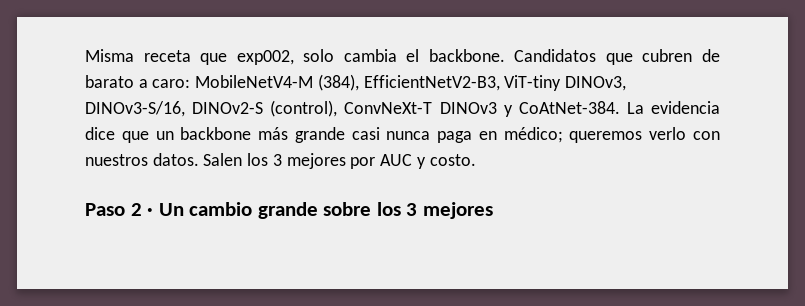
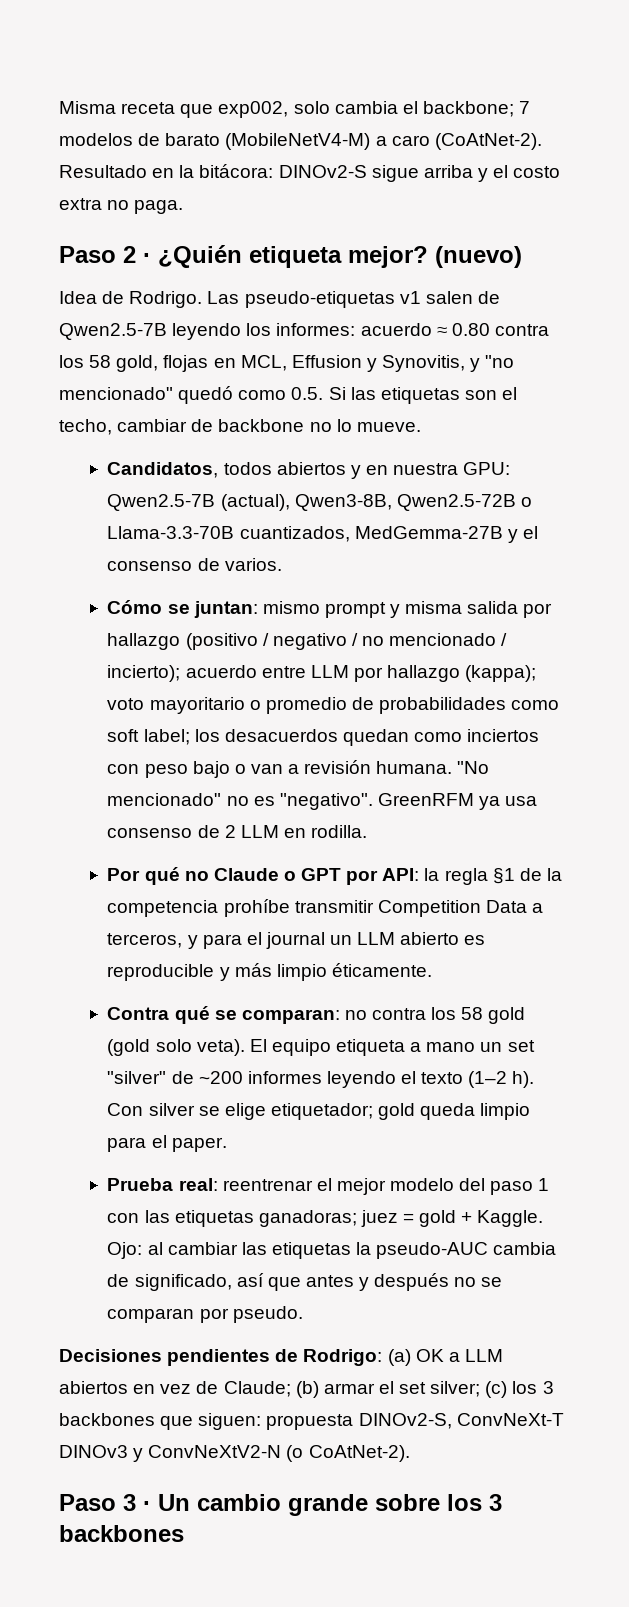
- Misma receta que exp002, solo cambia el backbone. Candidatos que cubren de barato a caro: MobileNetV4-M (384), EfficientNetV2-B3, ViT-tiny DINOv3, DINOv3-S/16, DINOv2-S (control), ConvNeXt-T DINOv3 y CoAtNet-384. La evidencia dice que un backbone más grande casi nunca paga en médico; queremos verlo con nuestros datos. Salen los 3 mejores por AUC y costo.
- Paso 2 · Un cambio grande sobre los 3 mejores
+ Misma receta que exp002, solo cambia el backbone; 7 modelos de barato (MobileNetV4-M) a caro (CoAtNet-2). Resultado en la bitácora: DINOv2-S sigue arriba y el costo extra no paga.
+ Paso 2 · ¿Quién etiqueta mejor? (nuevo)
+ Idea de Rodrigo. Las pseudo-etiquetas v1 salen de Qwen2.5-7B leyendo los informes: acuerdo ≈ 0.80 contra los 58 gold, flojas en MCL, Effusion y Synovitis, y "no mencionado" quedó como 0.5. Si las etiquetas son el techo, cambiar de backbone no lo mueve.
+ Candidatos, todos abiertos y en nuestra GPU: Qwen2.5-7B (actual), Qwen3-8B, Qwen2.5-72B o Llama-3.3-70B cuantizados, MedGemma-27B y el consenso de varios.
+ Cómo se juntan: mismo prompt y misma salida por hallazgo (positivo / negativo / no mencionado / incierto); acuerdo entre LLM por hallazgo (kappa); voto mayoritario o promedio de probabilidades como soft label; los desacuerdos quedan como inciertos con peso bajo o van a revisión humana. "No mencionado" no es "negativo". GreenRFM ya usa consenso de 2 LLM en rodilla.
+ Por qué no Claude o GPT por API: la regla §1 de la competencia prohíbe transmitir Competition Data a terceros, y para el journal un LLM abierto es reproducible y más limpio éticamente.
+ Contra qué se comparan: no contra los 58 gold (gold solo veta). El equipo etiqueta a mano un set "silver" de ~200 informes leyendo el texto (1–2 h). Con silver se elige etiquetador; gold queda limpio para el paper.
+ Prueba real: reentrenar el mejor modelo del paso 1 con las etiquetas ganadoras; juez = gold + Kaggle. Ojo: al cambiar las etiquetas la pseudo-AUC cambia de significado, así que antes y después no se comparan por pseudo.
+ Decisiones pendientes de Rodrigo: (a) OK a LLM abiertos en vez de Claude; (b) armar el set silver; (c) los 3 backbones que siguen: propuesta DINOv2-S, ConvNeXt-T DINOv3 y ConvNeXtV2-N (o CoAtNet-2).
+ Paso 3 · Un cambio grande sobre los 3 backbones

